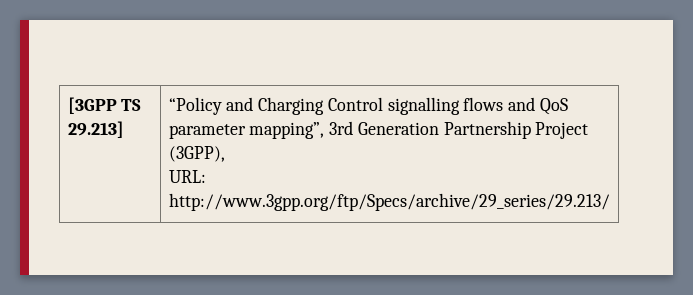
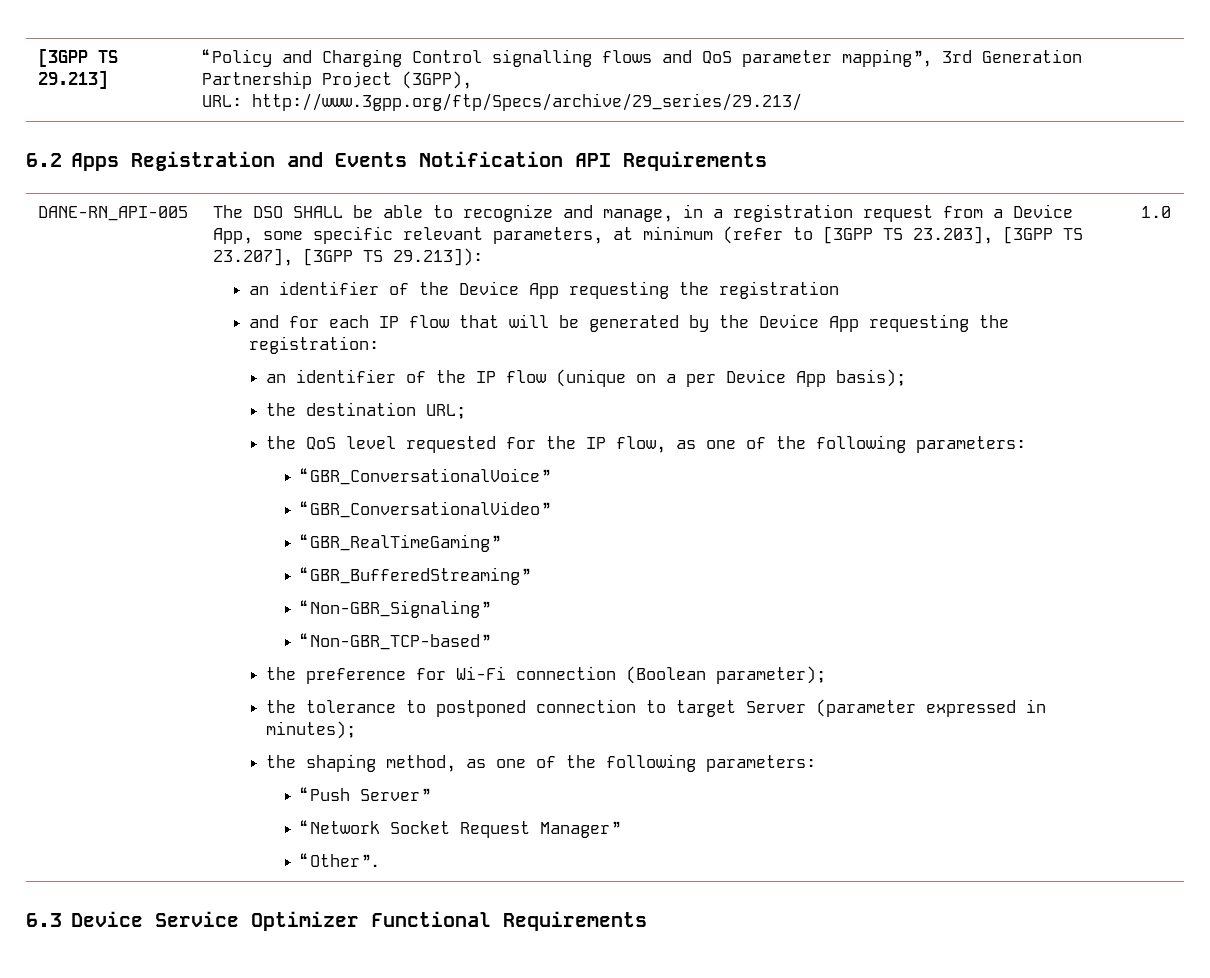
+ 6.2 Apps Registration and Events Notification API Requirements
+ DANE-RN_API-005 | The DSO SHALL be able to recognize and manage, in a registration request from a Device App, some specific relevant parameters, at minimum (refer to [3GPP TS 23.203], [3GPP TS 23.207], [3GPP TS 29.213]):
+ an identifier of the Device App requesting the registration
+ and for each IP flow that will be generated by the Device App requesting the registration:
+ an identifier of the IP flow (unique on a per Device App basis);
+ the destination URL;
+ the QoS level requested for the IP flow, as one of the following parameters:
+ “GBR_ConversationalVoice”
+ “GBR_ConversationalVideo”
+ “GBR_RealTimeGaming”
+ “GBR_BufferedStreaming”
+ “Non-GBR_Signaling”
+ “Non-GBR_TCP-based”
+ the preference for Wi-Fi connection (Boolean parameter);
+ the tolerance to postponed connection to target Server (parameter expressed in minutes);
+ the shaping method, as one of the following parameters:
+ “Push Server”
+ “Network Socket Request Manager”
+ “Other”. | 1.0
+ 6.3 Device Service Optimizer Functional Requirements

